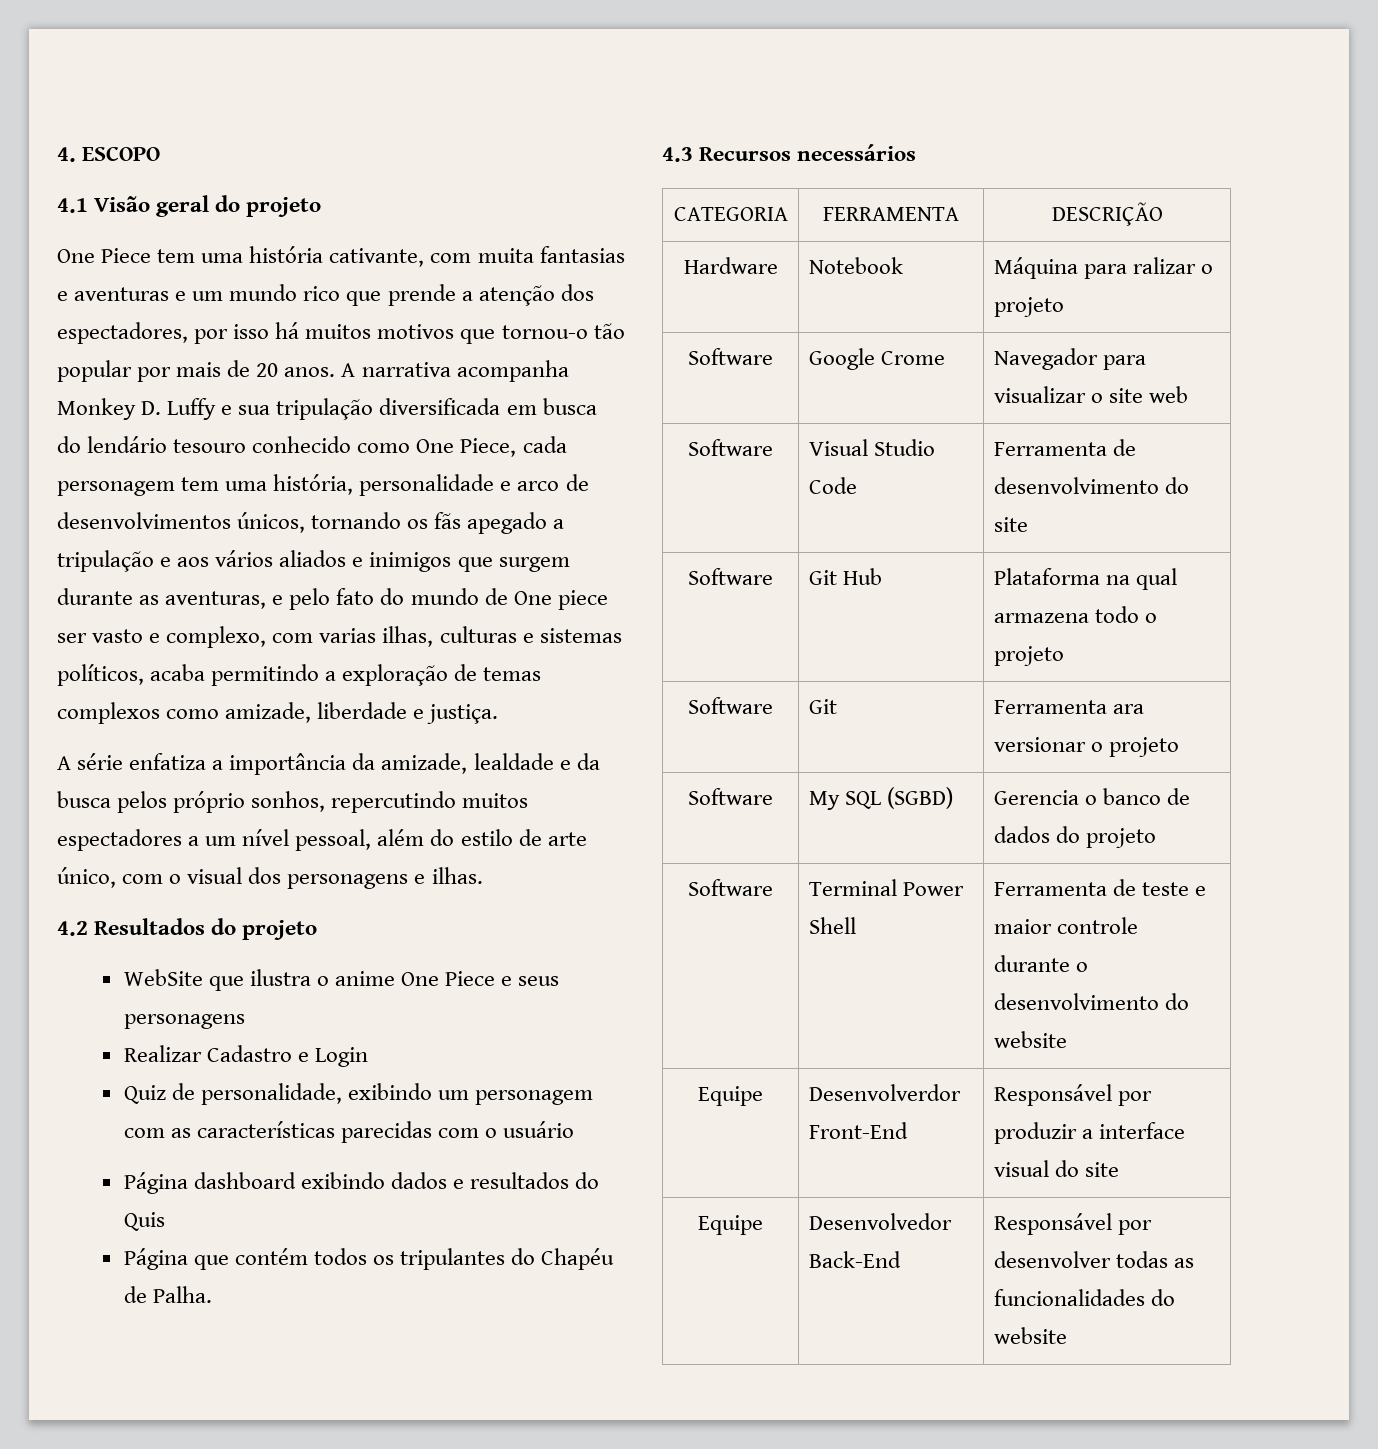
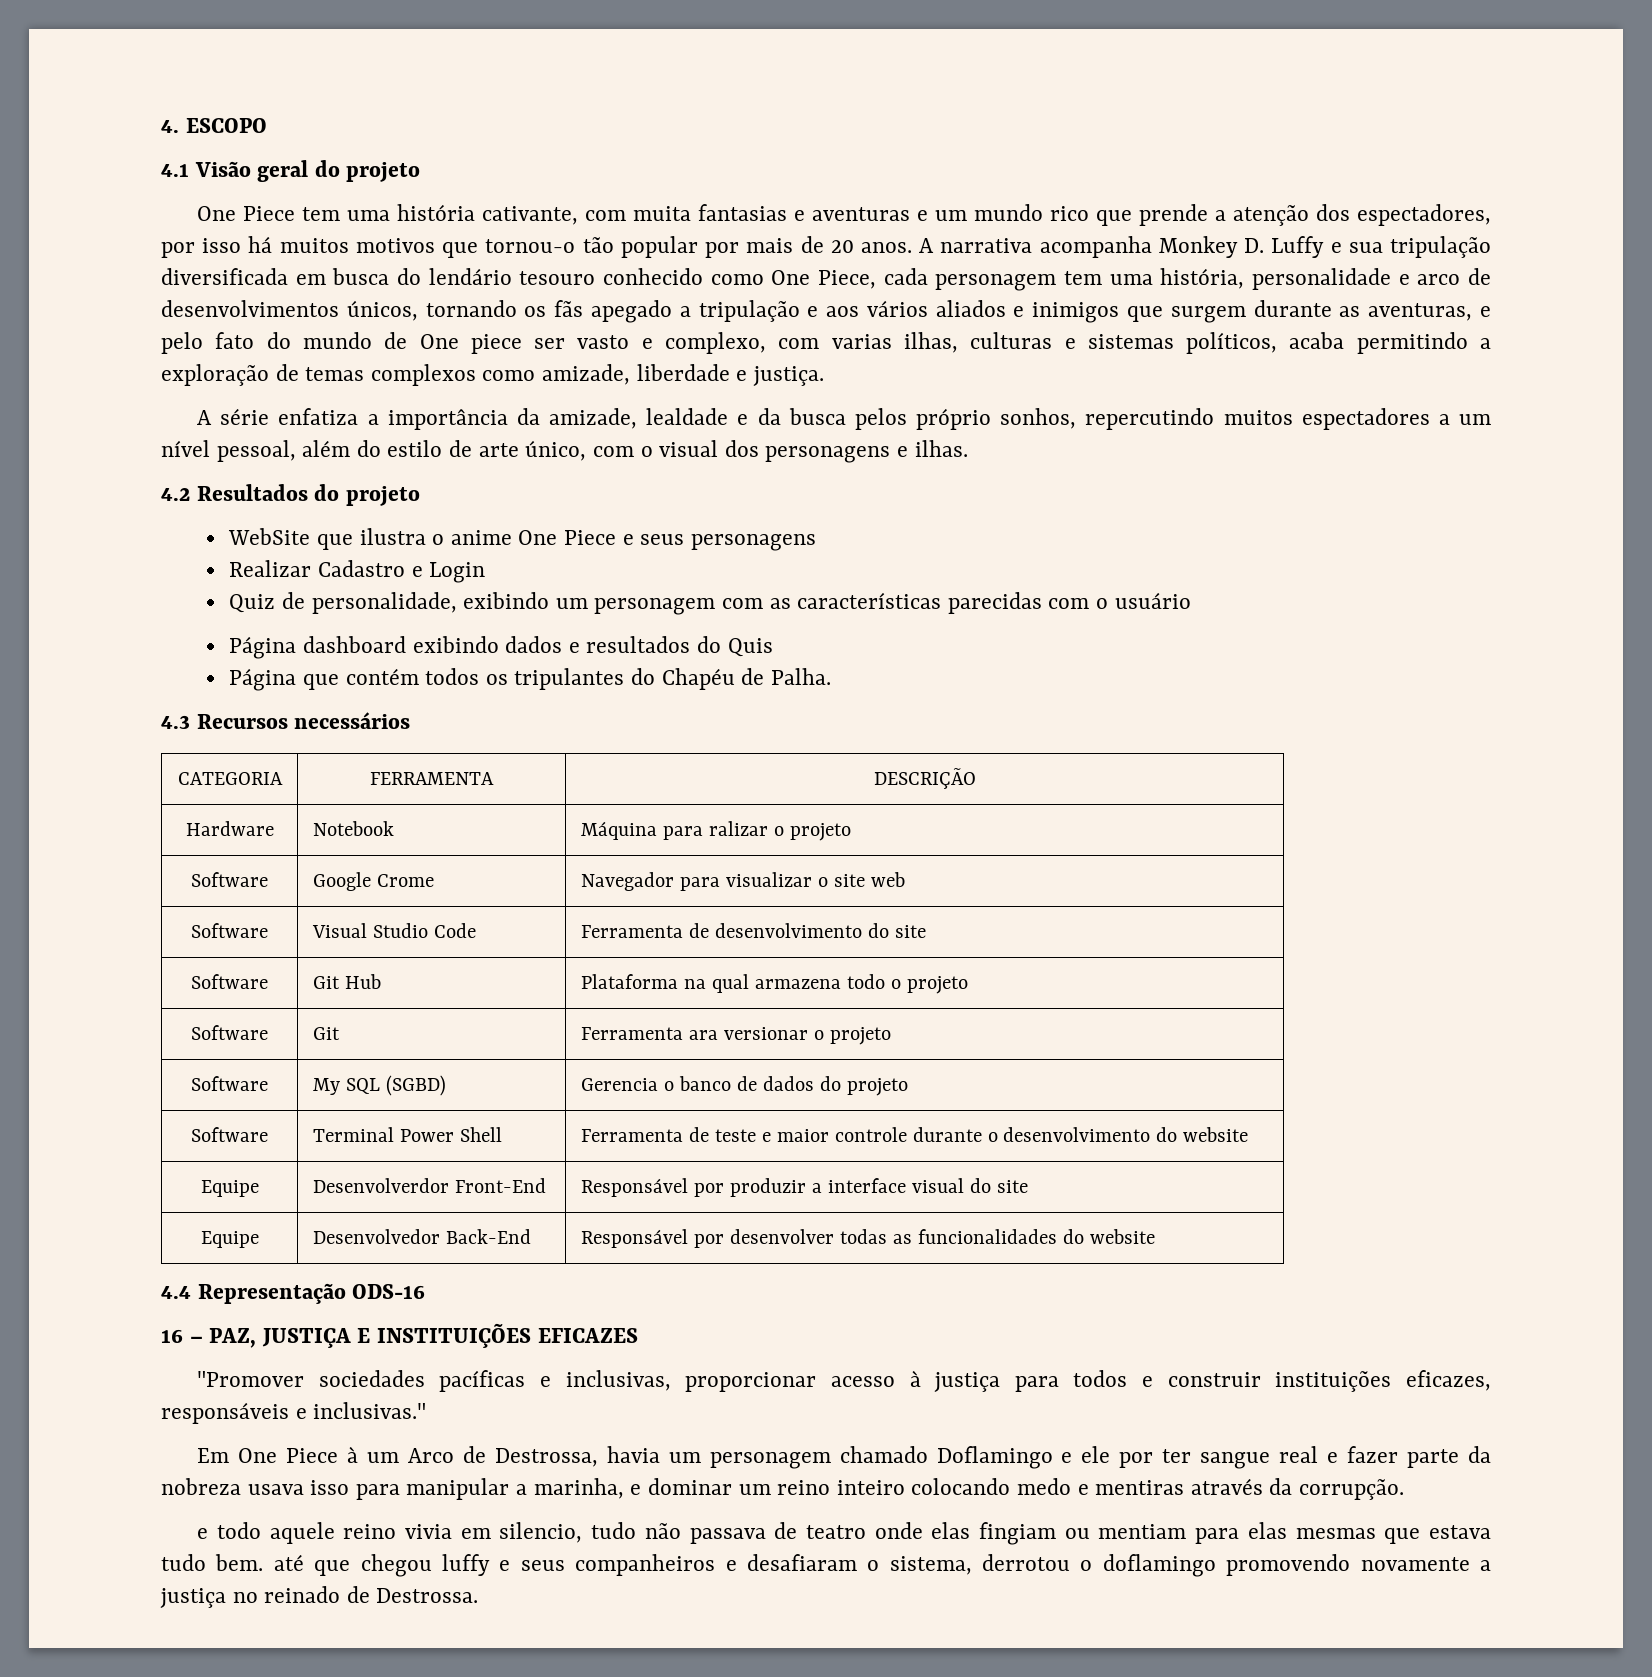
+ 4.4 Representação ODS-16
+ 16 – PAZ, JUSTIÇA E INSTITUIÇÕES EFICAZES
+ "Promover sociedades pacíficas e inclusivas, proporcionar acesso à justiça para todos e construir instituições eficazes, responsáveis e inclusivas."
+ Em One Piece à um Arco de Destrossa, havia um personagem chamado Doflamingo e ele por ter sangue real e fazer parte da nobreza usava isso para manipular a marinha, e dominar um reino inteiro colocando medo e mentiras através da corrupção.
+ e todo aquele reino vivia em silencio, tudo não passava de teatro onde elas fingiam ou mentiam para elas mesmas que estava tudo bem. até que chegou luffy e seus companheiros e desafiaram o sistema, derrotou o doflamingo promovendo novamente a justiça no reinado de Destrossa.

